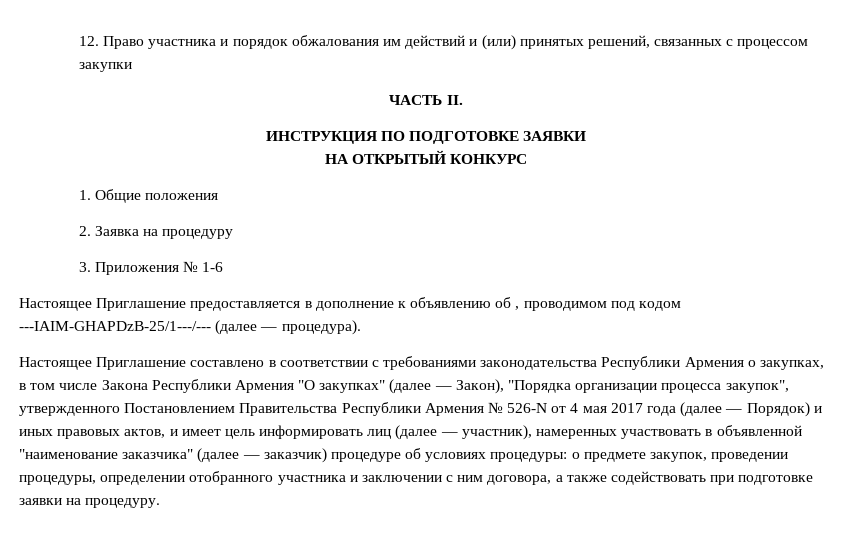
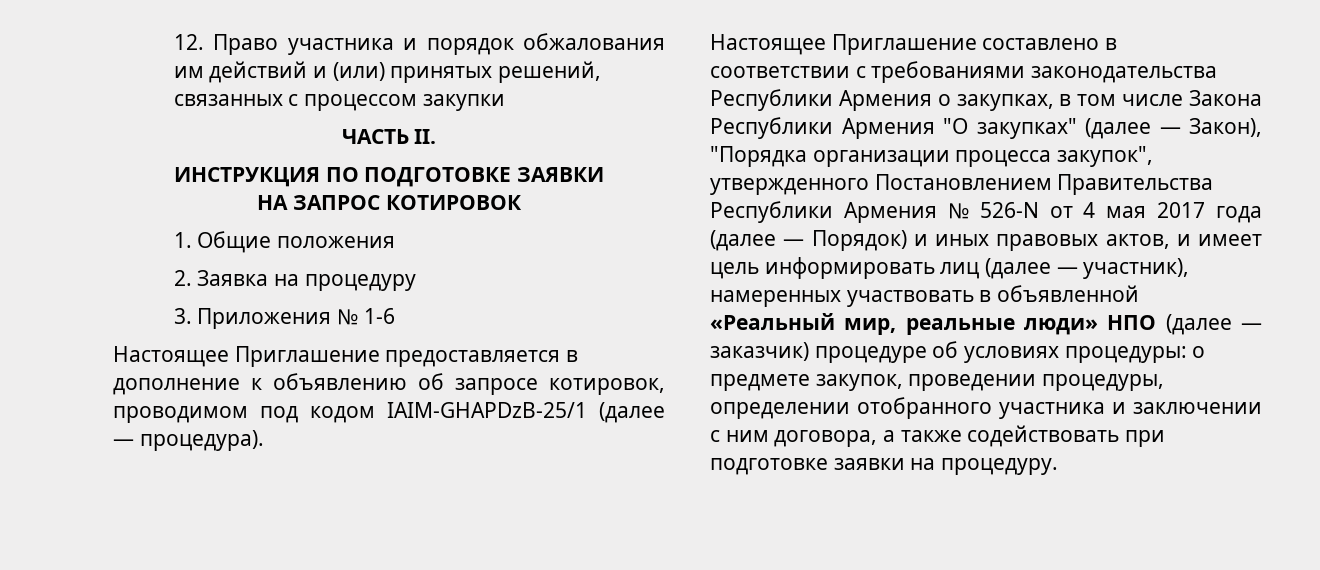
- НА ОТКРЫТЫЙ КОНКУРС
+ НА ЗАПРОС КОТИРОВОК
- Настоящее Приглашение предоставляется в дополнение к объявлению об , проводимом под кодом ---IAIM-GHAPDzB-25/1---/--- (далее — процедура).
+ Настоящее Приглашение предоставляется в дополнение к объявлению об запросе котировок, проводимом под кодом IAIM-GHAPDzB-25/1 (далее — процедура).
- Настоящее Приглашение составлено в соответствии с требованиями законодательства Республики Армения о закупках, в том числе Закона Республики Армения "О закупках" (далее — Закон), "Порядка организации процесса закупок", утвержденного Постановлением Правительства Республики Армения № 526-N от 4 мая 2017 года (далее — Порядок) и иных правовых актов, и имеет цель информировать лиц (далее — участник), намеренных участвовать в объявленной "наименование заказчика" (далее — заказчик) процедуре об условиях процедуры:
+ Настоящее Приглашение составлено в соответствии с требованиями законодательства Республики Армения о закупках, в том числе Закона Республики Армения "О закупках" (далее — Закон), "Порядка организации процесса закупок", утвержденного Постановлением Правительства Республики Армения № 526-N от 4 мая 2017 года (далее — Порядок) и иных правовых актов, и имеет цель информировать лиц (далее — участник), намеренных участвовать в объявленной «Реальный мир, реальные люди» НПО (далее — заказчик) процедуре об условиях процедуры:

